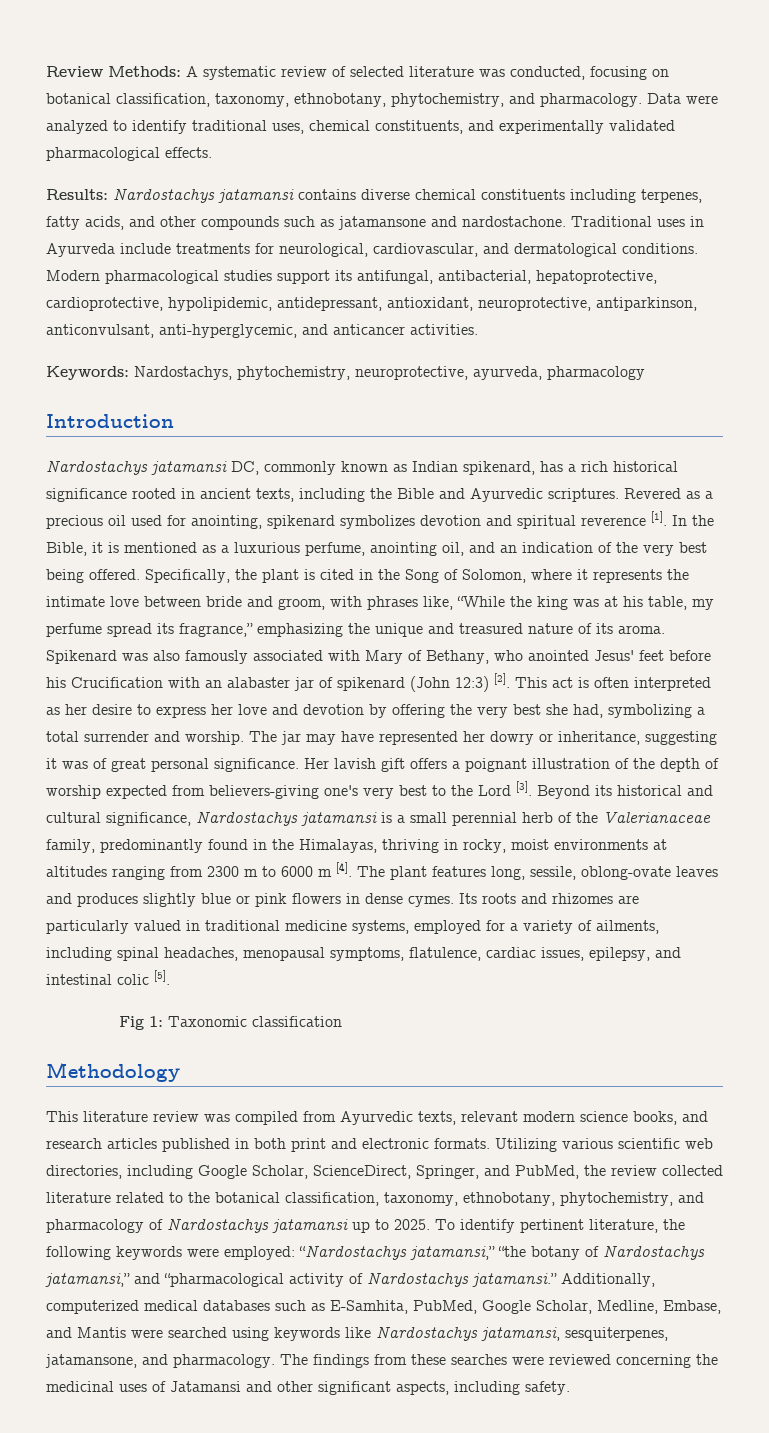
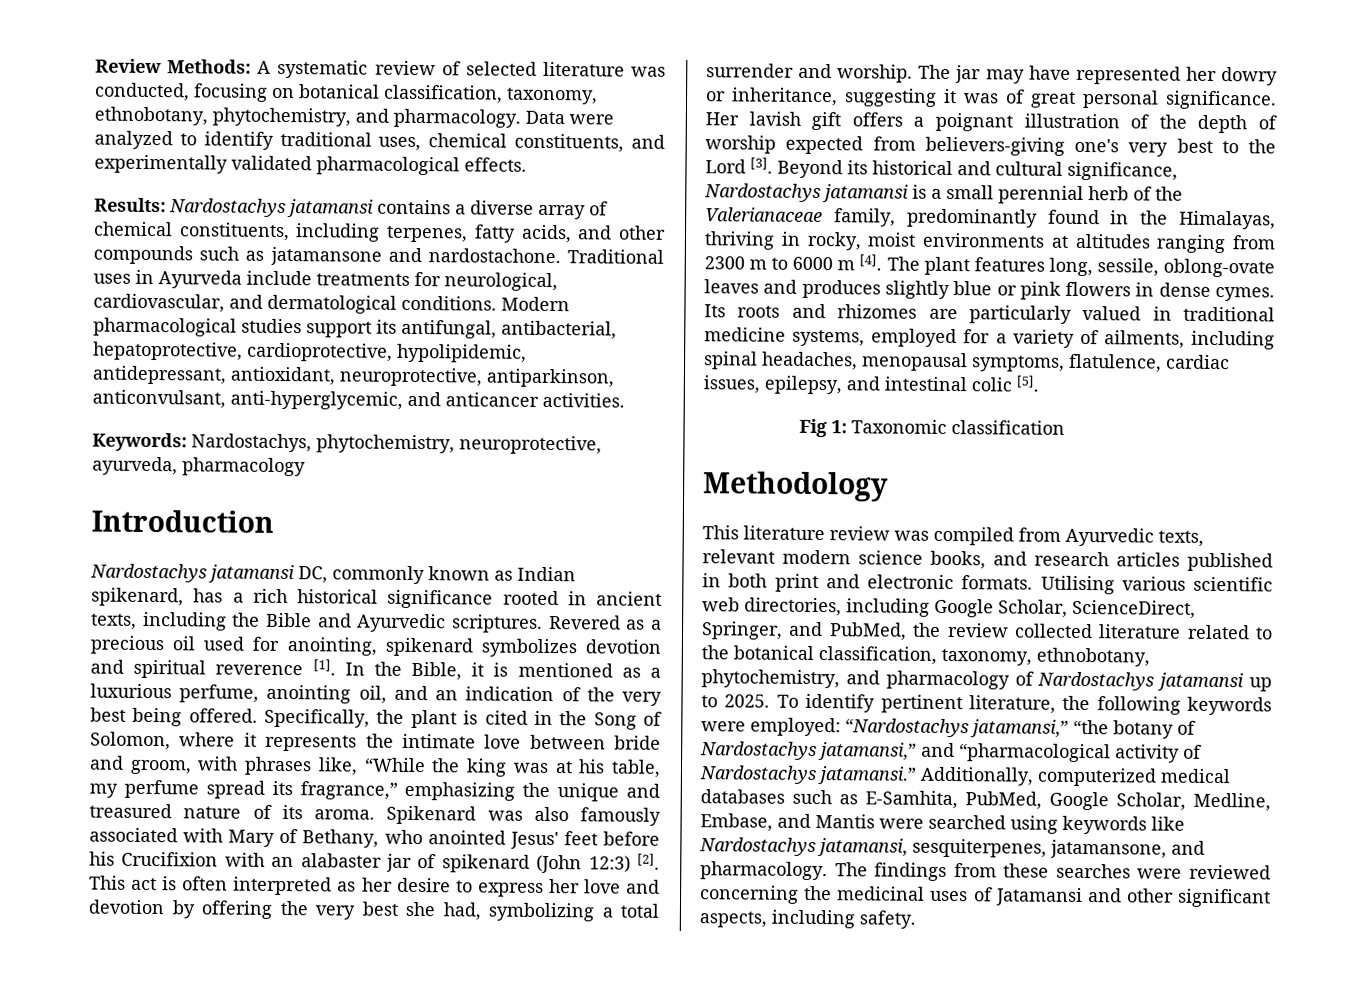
- Results: Nardostachys jatamansi contains diverse chemical constituents including terpenes, fatty acids, and other compounds such as jatamansone and nardostachone.
+ Results: Nardostachys jatamansi contains a diverse array of chemical constituents, including terpenes, fatty acids, and other compounds such as jatamansone and nardostachone.
- Spikenard was also famously associated with Mary of Bethany, who anointed Jesus' feet before his Crucification with an alabaster jar of spikenard (John 12:3) [2].
+ Spikenard was also famously associated with Mary of Bethany, who anointed Jesus' feet before his Crucifixion with an alabaster jar of spikenard (John 12:3) [2].
- Utilizing various scientific web directories, including Google Scholar, ScienceDirect, Springer, and PubMed, the review collected literature related to the botanical classification, taxonomy, ethnobotany, phytochemistry, and pharmacology of Nardostachys jatamansi up to 2025.
+ Utilising various scientific web directories, including Google Scholar, ScienceDirect, Springer, and PubMed, the review collected literature related to the botanical classification, taxonomy, ethnobotany, phytochemistry, and pharmacology of Nardostachys jatamansi up to 2025.

